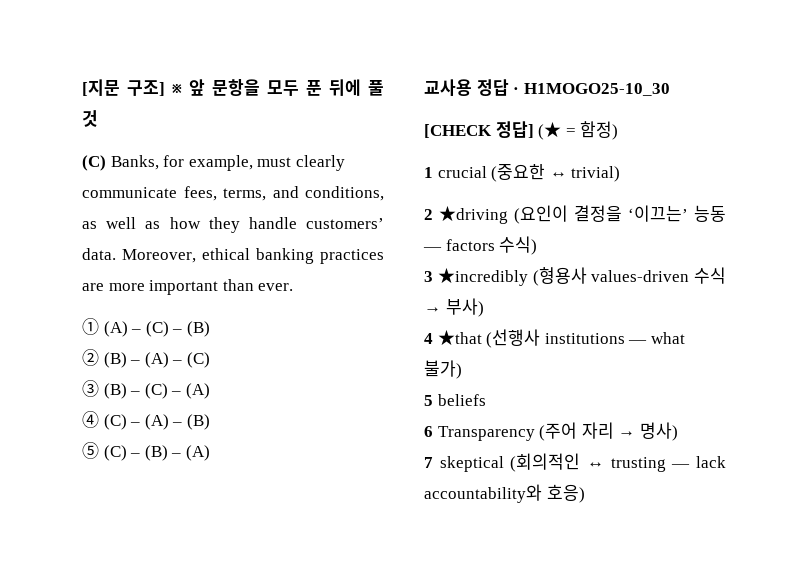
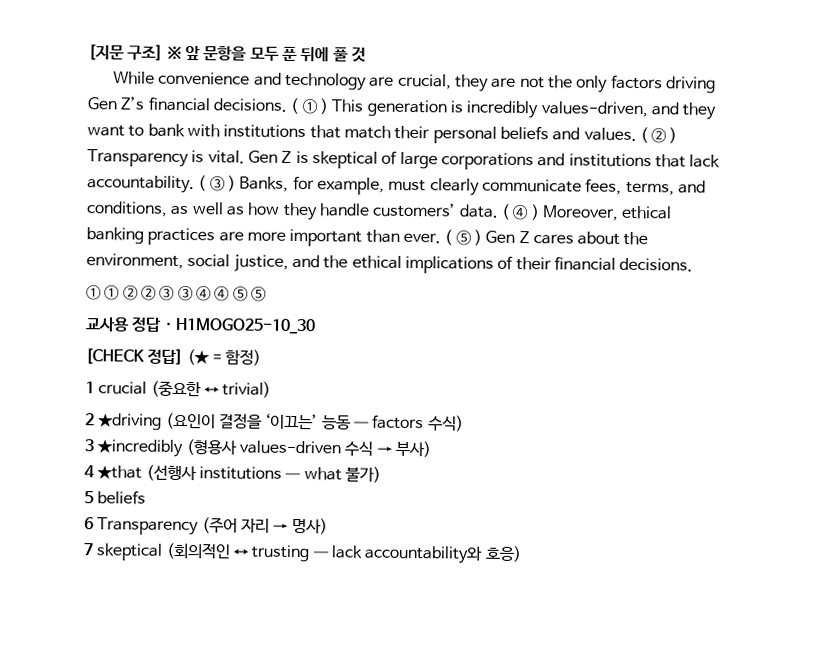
- (C) Banks, for example, must clearly communicate fees, terms, and conditions, as well as how they handle customers’ data.
+ While convenience and technology are crucial, they are not the only factors driving Gen Z’s financial decisions. ( ① ) This generation is incredibly values-driven, and they want to bank with institutions that match their personal beliefs and values. ( ② ) Transparency is vital. Gen Z is skeptical of large corporations and institutions that lack accountability. ( ③ ) Banks, for example, must clearly communicate fees, terms, and conditions, as well as how they handle customers’ data.
- Moreover, ethical banking practices are more important than ever.
- ① (A) – (C) – (B)
- ② (B) – (A) – (C)
- ③ (B) – (C) – (A)
- ④ (C) – (A) – (B)
- ⑤ (C) – (B) – (A)
+ ( ④ ) Moreover, ethical banking practices are more important than ever. ( ⑤ ) Gen Z cares about the environment, social justice, and the ethical implications of their financial decisions.
+ ① ① ② ② ③ ③ ④ ④ ⑤ ⑤

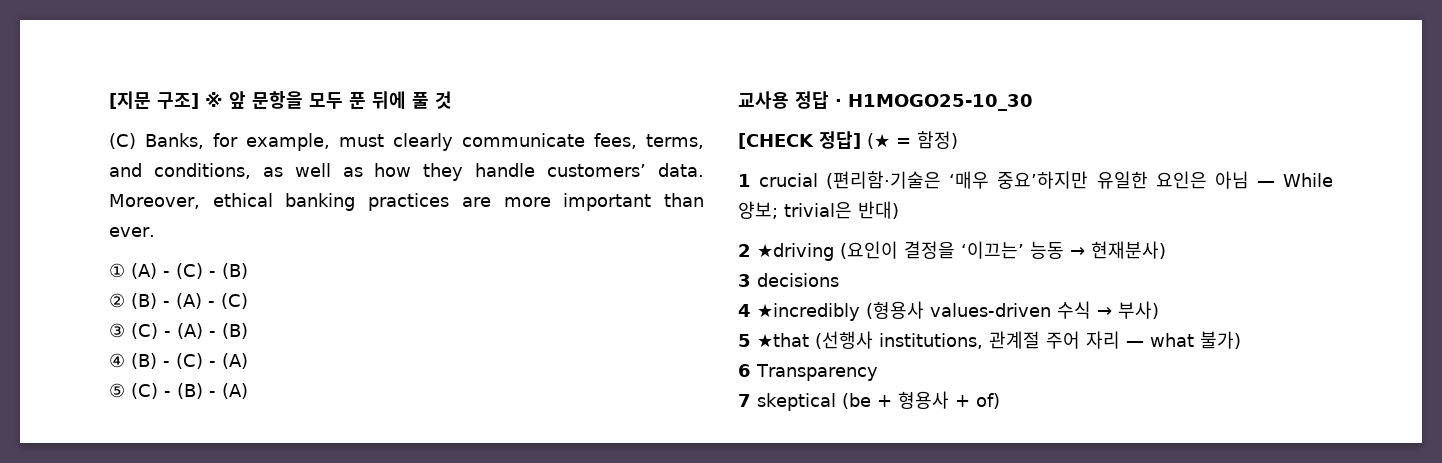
- While convenience and technology are crucial, they are not the only factors driving Gen Z’s financial decisions. ( ① ) This generation is incredibly values-driven, and they want to bank with institutions that match their personal beliefs and values. ( ② ) Transparency is vital. Gen Z is skeptical of large corporations and institutions that lack accountability. ( ③ ) Banks, for example, must clearly communicate fees, terms, and conditions, as well as how they handle customers’ data.
+ (C) Banks, for example, must clearly communicate fees, terms, and conditions, as well as how they handle customers’ data.
- ( ④ ) Moreover, ethical banking practices are more important than ever. ( ⑤ ) Gen Z cares about the environment, social justice, and the ethical implications of their financial decisions.
- ① ① ② ② ③ ③ ④ ④ ⑤ ⑤
+ Moreover, ethical banking practices are more important than ever.
+ ① (A) - (C) - (B)
+ ② (B) - (A) - (C)
+ ③ (C) - (A) - (B)
+ ④ (B) - (C) - (A)
+ ⑤ (C) - (B) - (A)
- 1 crucial (중요한 ↔ trivial)
+ 1 crucial (편리함·기술은 ‘매우 중요’하지만 유일한 요인은 아님 — While 양보; trivial은 반대)
- 2 ★driving (요인이 결정을 ‘이끄는’ 능동 — factors 수식)
- 3 ★incredibly (형용사 values-driven 수식 → 부사)
+ 2 ★driving (요인이 결정을 ‘이끄는’ 능동 → 현재분사)
+ 3 decisions
+ 4 ★incredibly (형용사 values-driven 수식 → 부사)
- 4 ★that (선행사 institutions — what 불가)
+ 5 ★that (선행사 institutions, 관계절 주어 자리 — what 불가)
- 5 beliefs
- 6 Transparency (주어 자리 → 명사)
- 7 skeptical (회의적인 ↔ trusting — lack accountability와 호응)
+ 6 Transparency
+ 7 skeptical (be + 형용사 + of)

